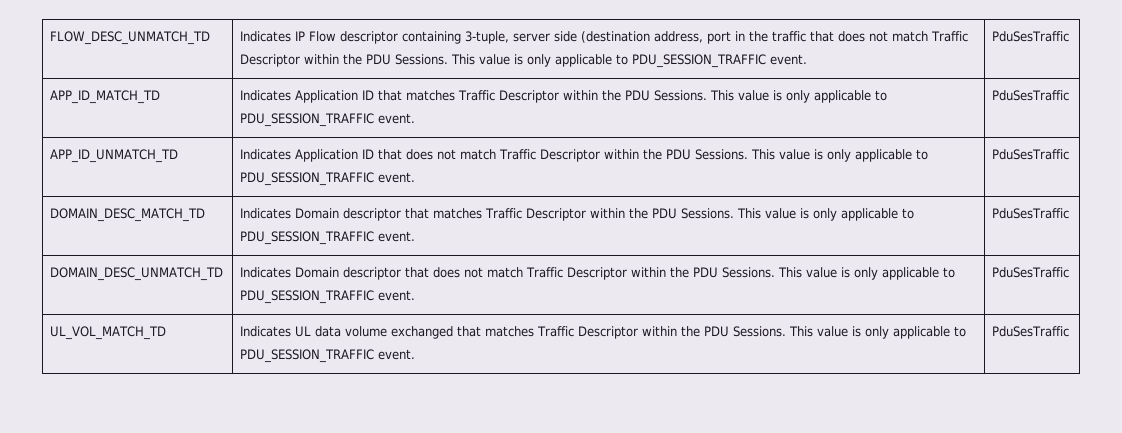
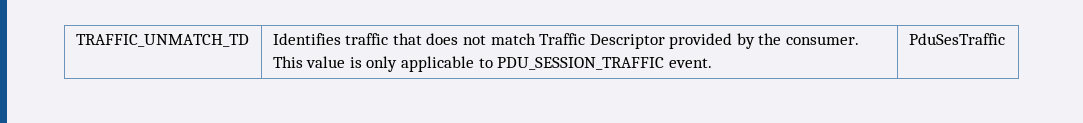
- FLOW_DESC_UNMATCH_TD | Indicates IP Flow descriptor containing 3-tuple, server side (destination address, port in the traffic that does not match Traffic Descriptor within the PDU Sessions. This value is only applicable to PDU_SESSION_TRAFFIC event. | PduSesTraffic
- APP_ID_MATCH_TD | Indicates Application ID that matches Traffic Descriptor within the PDU Sessions. This value is only applicable to PDU_SESSION_TRAFFIC event. | PduSesTraffic
- APP_ID_UNMATCH_TD | Indicates Application ID that does not match Traffic Descriptor within the PDU Sessions. This value is only applicable to PDU_SESSION_TRAFFIC event. | PduSesTraffic
- DOMAIN_DESC_MATCH_TD | Indicates Domain descriptor that matches Traffic Descriptor within the PDU Sessions. This value is only applicable to PDU_SESSION_TRAFFIC event. | PduSesTraffic
- DOMAIN_DESC_UNMATCH_TD | Indicates Domain descriptor that does not match Traffic Descriptor within the PDU Sessions. This value is only applicable to PDU_SESSION_TRAFFIC event. | PduSesTraffic
- UL_VOL_MATCH_TD | Indicates UL data volume exchanged that matches Traffic Descriptor within the PDU Sessions. This value is only applicable to PDU_SESSION_TRAFFIC event. | PduSesTraffic
+ TRAFFIC_UNMATCH_TD | Identifies traffic that does not match Traffic Descriptor provided by the consumer. This value is only applicable to PDU_SESSION_TRAFFIC event. | PduSesTraffic

